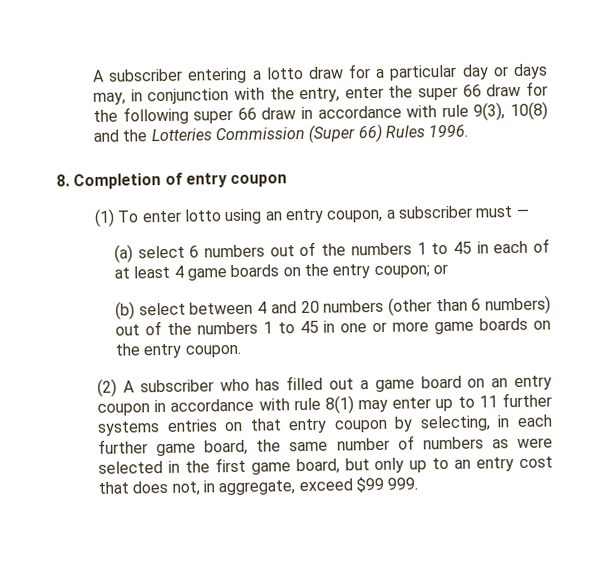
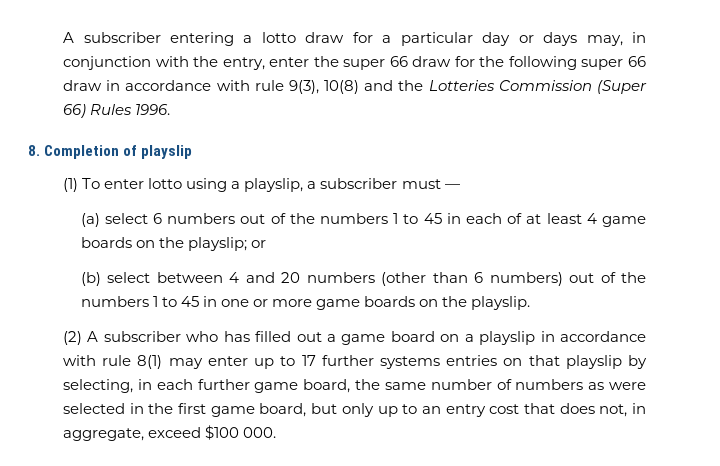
- 8. Completion of entry coupon
+ 8. Completion of playslip
- (1) To enter lotto using an entry coupon, a subscriber must —
+ (1) To enter lotto using a playslip, a subscriber must —
- (a) select 6 numbers out of the numbers 1 to 45 in each of at least 4 game boards on the entry coupon; or
+ (a) select 6 numbers out of the numbers 1 to 45 in each of at least 4 game boards on the playslip; or
- (b) select between 4 and 20 numbers (other than 6 numbers) out of the numbers 1 to 45 in one or more game boards on the entry coupon.
+ (b) select between 4 and 20 numbers (other than 6 numbers) out of the numbers 1 to 45 in one or more game boards on the playslip.
- (2) A subscriber who has filled out a game board on an entry coupon in accordance with rule 8(1) may enter up to 11 further systems entries on that entry coupon by selecting, in each further game board, the same number of numbers as were selected in the first game board, but only up to an entry cost that does not, in aggregate, exceed $99 999.
+ (2) A subscriber who has filled out a game board on a playslip in accordance with rule 8(1) may enter up to 17 further systems entries on that playslip by selecting, in each further game board, the same number of numbers as were selected in the first game board, but only up to an entry cost that does not, in aggregate, exceed $100 000.

